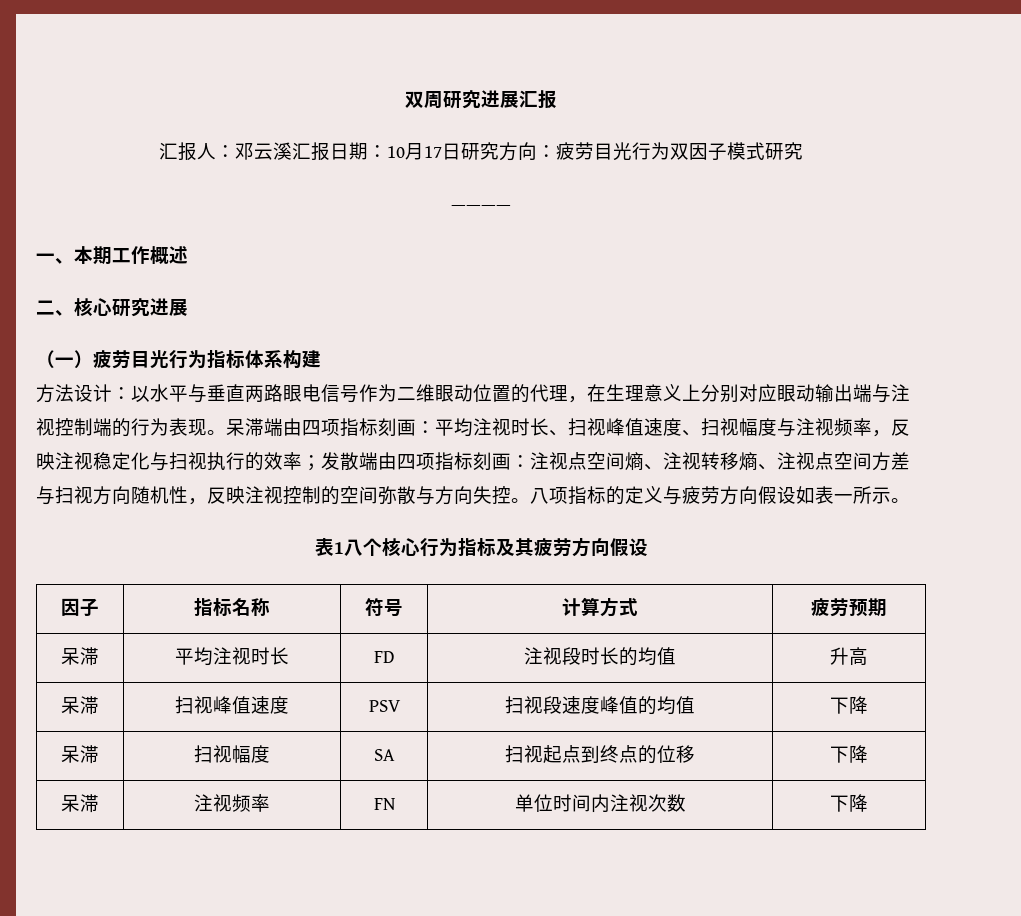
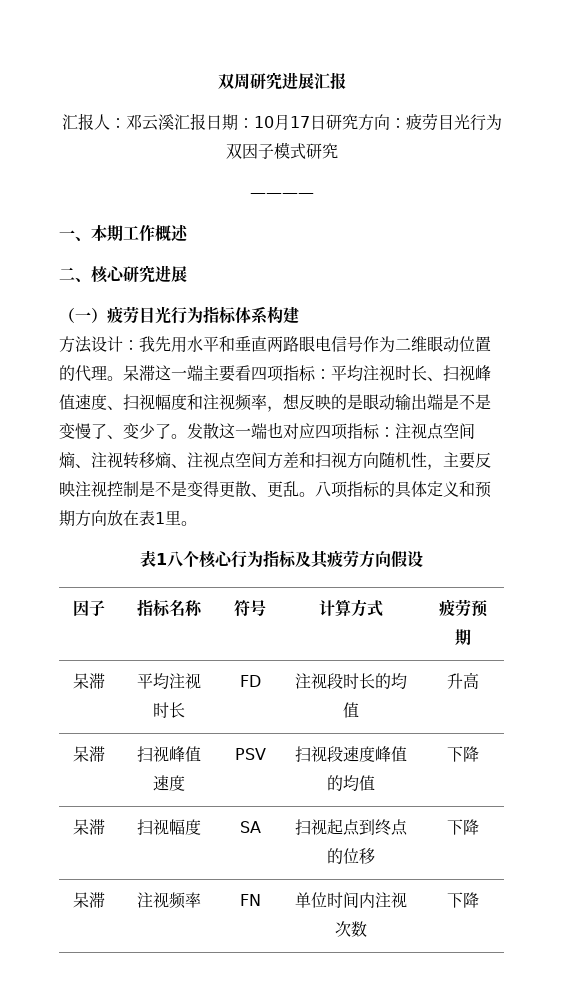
- 方法设计：以水平与垂直两路眼电信号作为二维眼动位置的代理，在生理意义上分别对应眼动输出端与注视控制端的行为表现。呆滞端由四项指标刻画：平均注视时长、扫视峰值速度、扫视幅度与注视频率，反映注视稳定化与扫视执行的效率；发散端由四项指标刻画：注视点空间熵、注视转移熵、注视点空间方差与扫视方向随机性，反映注视控制的空间弥散与方向失控。八项指标的定义与疲劳方向假设如表一所示。
+ 方法设计：我先用水平和垂直两路眼电信号作为二维眼动位置的代理。呆滞这一端主要看四项指标：平均注视时长、扫视峰值速度、扫视幅度和注视频率，想反映的是眼动输出端是不是变慢了、变少了。发散这一端也对应四项指标：注视点空间熵、注视转移熵、注视点空间方差和扫视方向随机性，主要反映注视控制是不是变得更散、更乱。八项指标的具体定义和预期方向放在表1里。

